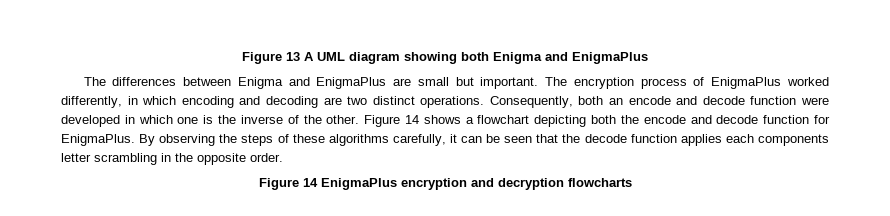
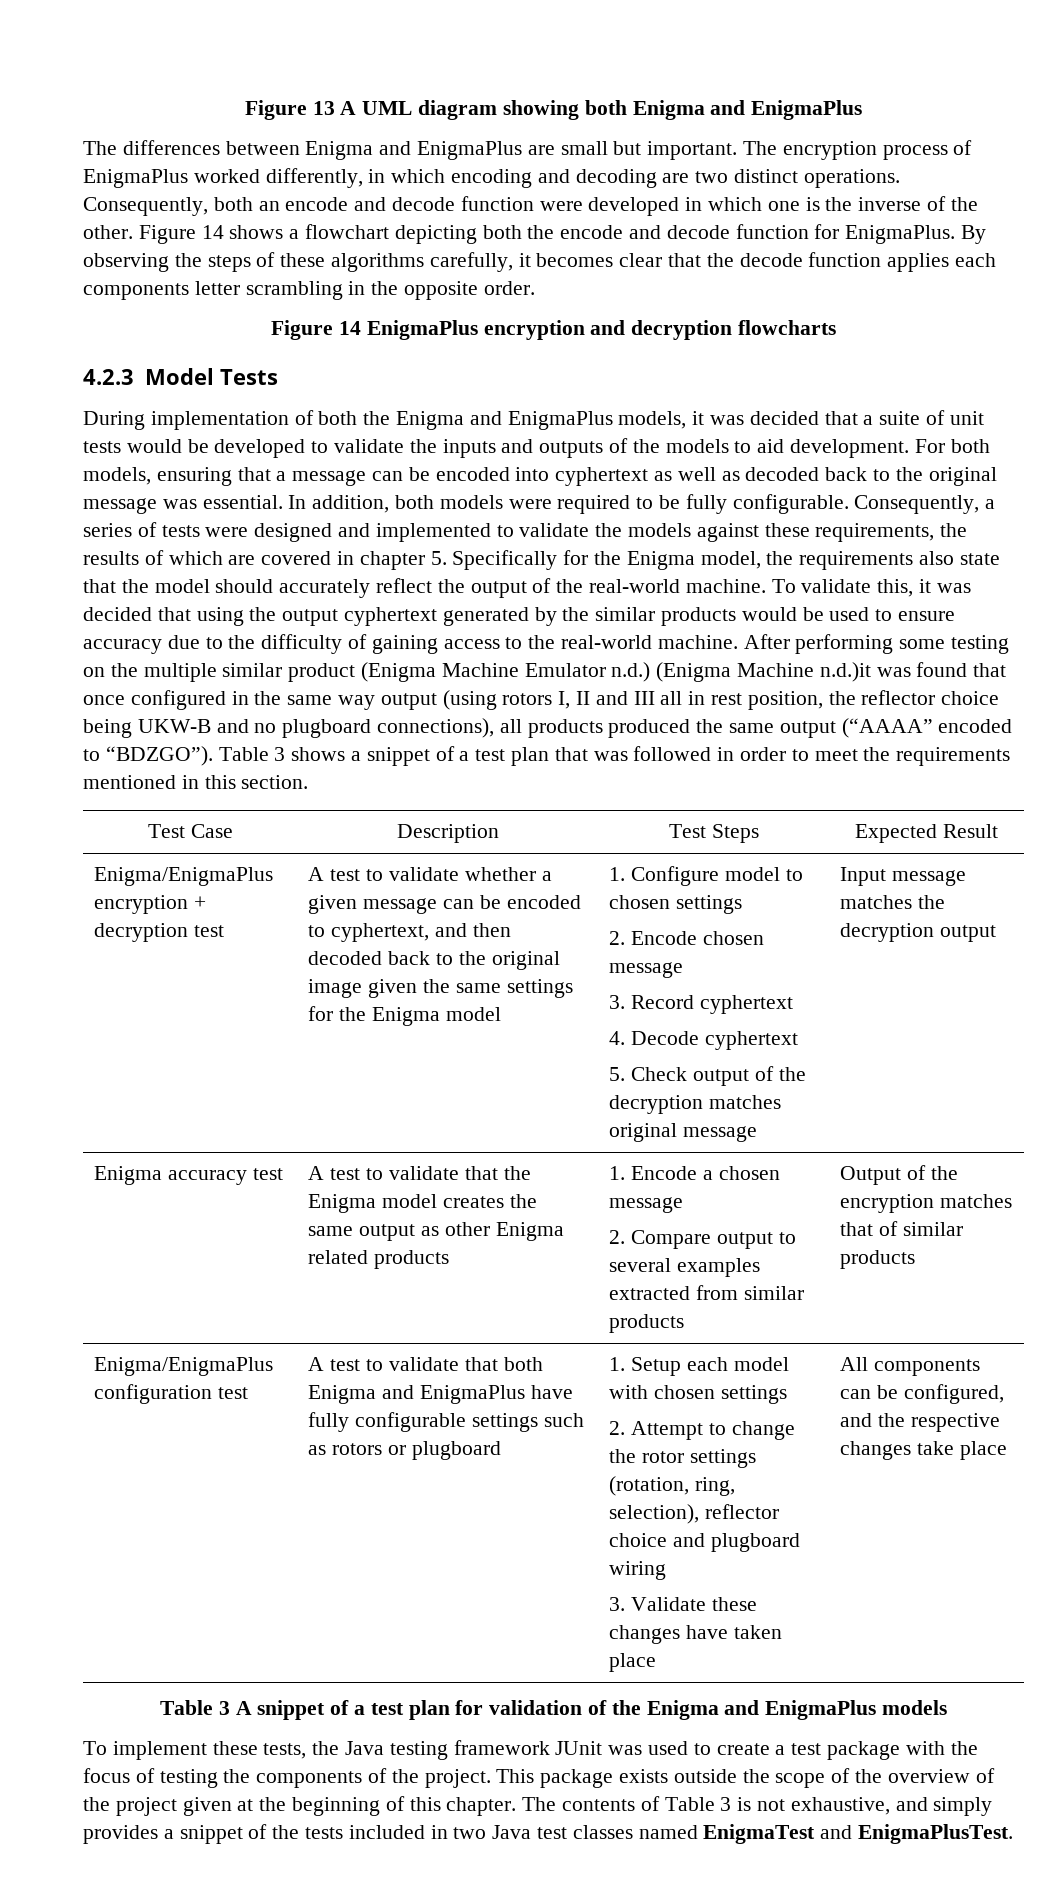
- By observing the steps of these algorithms carefully, it can be seen that the decode function applies each components letter scrambling in the opposite order.
+ By observing the steps of these algorithms carefully, it becomes clear that the decode function applies each components letter scrambling in the opposite order.
+ 4.2.3 Model Tests
+ During implementation of both the Enigma and EnigmaPlus models, it was decided that a suite of unit tests would be developed to validate the inputs and outputs of the models to aid development. For both models, ensuring that a message can be encoded into cyphertext as well as decoded back to the original message was essential. In addition, both models were required to be fully configurable. Consequently, a series of tests were designed and implemented to validate the models against these requirements, the results of which are covered in chapter 5. Specifically for the Enigma model, the requirements also state that the model should accurately reflect the output of the real-world machine. To validate this, it was decided that using the output cyphertext generated by the similar products would be used to ensure accuracy due to the difficulty of gaining access to the real-world machine. After performing some testing on the multiple similar product (Enigma Machine Emulator n.d.) (Enigma Machine n.d.)it was found that once configured in the same way output (using rotors I, II and III all in rest position, the reflector choice being UKW-B and no plugboard connections), all products produced the same output (“AAAA” encoded to “BDZGO”). Table 3 shows a snippet of a test plan that was followed in order to meet the requirements mentioned in this section.
+ Test Case | Description | Test Steps | Expected Result
+ Enigma/EnigmaPlus encryption + decryption test | A test to validate whether a given message can be encoded to cyphertext, and then decoded back to the original image given the same settings for the Enigma model | 1. Configure model to chosen settings
+ 2. Encode chosen message
+ 3. Record cyphertext
+ 4. Decode cyphertext
+ 5. Check output of the decryption matches original message | Input message matches the decryption output
+ Enigma accuracy test | A test to validate that the Enigma model creates the same output as other Enigma related products | 1. Encode a chosen message
+ 2. Compare output to several examples extracted from similar products | Output of the encryption matches that of similar products
+ Enigma/EnigmaPlus configuration test | A test to validate that both Enigma and EnigmaPlus have fully configurable settings such as rotors or plugboard | 1. Setup each model with chosen settings
+ 2. Attempt to change the rotor settings (rotation, ring, selection), reflector choice and plugboard wiring
+ 3. Validate these changes have taken place | All components can be configured, and the respective changes take place
+ Table 3 A snippet of a test plan for validation of the Enigma and EnigmaPlus models
+ To implement these tests, the Java testing framework JUnit was used to create a test package with the focus of testing the components of the project. This package exists outside the scope of the overview of the project given at the beginning of this chapter. The contents of Table 3 is not exhaustive, and simply provides a snippet of the tests included in two Java test classes named EnigmaTest and EnigmaPlusTest.

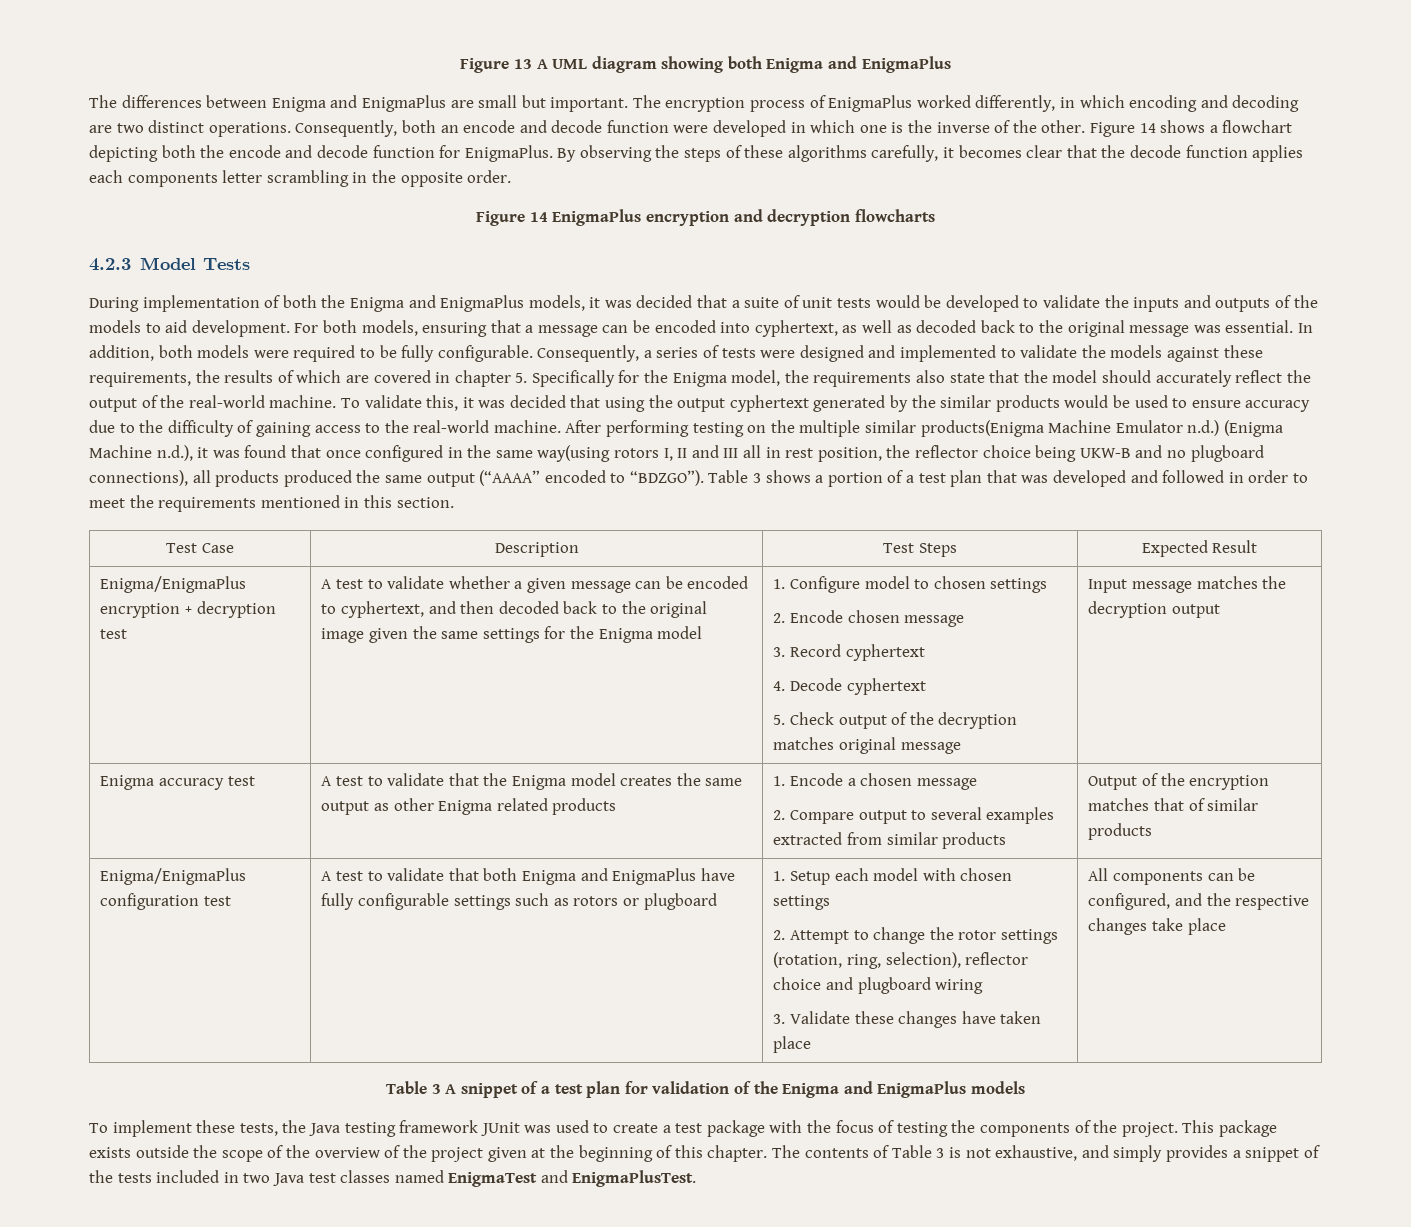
- For both models, ensuring that a message can be encoded into cyphertext as well as decoded back to the original message was essential.
+ For both models, ensuring that a message can be encoded into cyphertext, as well as decoded back to the original message was essential.
- After performing some testing on the multiple similar product (Enigma Machine Emulator n.d.) (Enigma Machine n.d.)it was found that once configured in the same way output (using rotors I, II and III all in rest position, the reflector choice being UKW-B and no plugboard connections), all products produced the same output (“AAAA” encoded to “BDZGO”).
+ After performing testing on the multiple similar products(Enigma Machine Emulator n.d.) (Enigma Machine n.d.), it was found that once configured in the same way(using rotors I, II and III all in rest position, the reflector choice being UKW-B and no plugboard connections), all products produced the same output (“AAAA” encoded to “BDZGO”).
- Table 3 shows a snippet of a test plan that was followed in order to meet the requirements mentioned in this section.
+ Table 3 shows a portion of a test plan that was developed and followed in order to meet the requirements mentioned in this section.

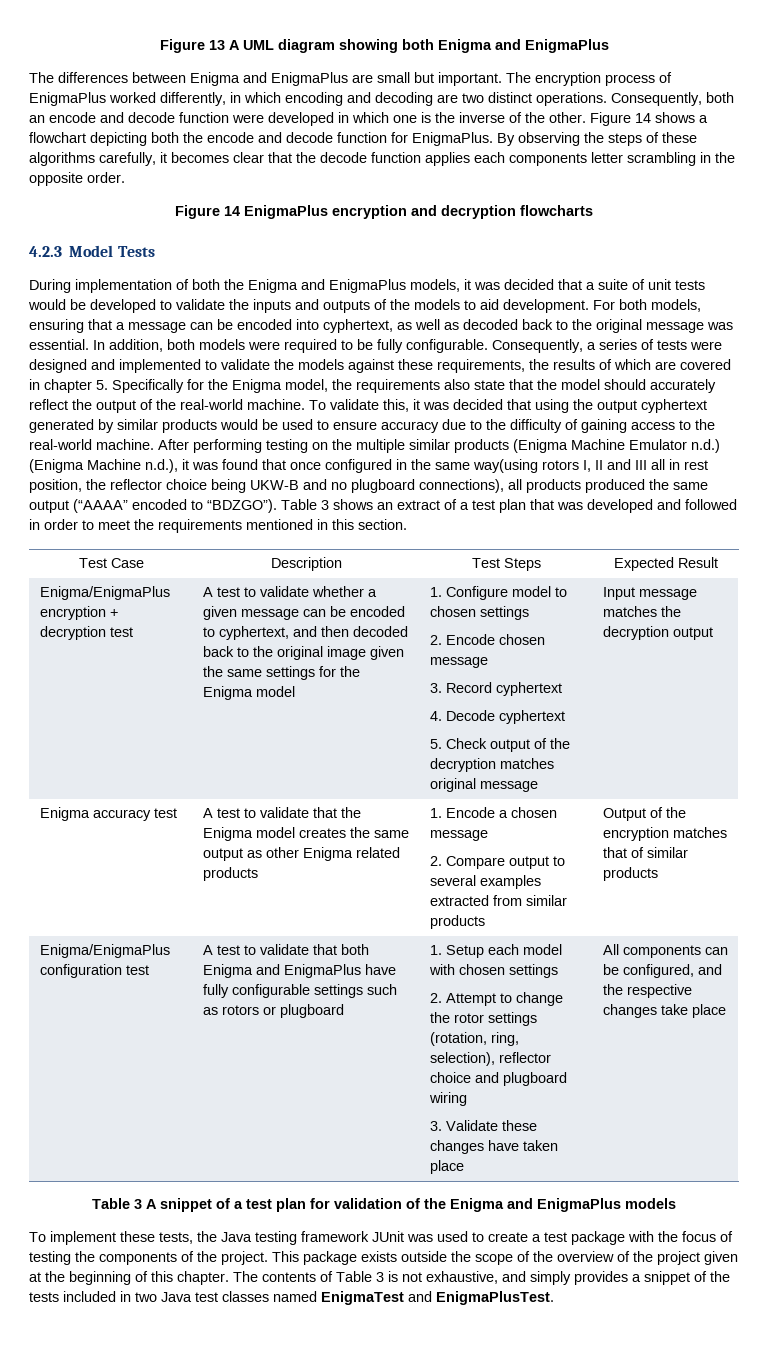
- To validate this, it was decided that using the output cyphertext generated by the similar products would be used to ensure accuracy due to the difficulty of gaining access to the real-world machine.
+ To validate this, it was decided that using the output cyphertext generated by similar products would be used to ensure accuracy due to the difficulty of gaining access to the real-world machine.
- After performing testing on the multiple similar products(Enigma Machine Emulator n.d.) (Enigma Machine n.d.), it was found that once configured in the same way(using rotors I, II and III all in rest position, the reflector choice being UKW-B and no plugboard connections), all products produced the same output (“AAAA” encoded to “BDZGO”).
+ After performing testing on the multiple similar products (Enigma Machine Emulator n.d.) (Enigma Machine n.d.), it was found that once configured in the same way(using rotors I, II and III all in rest position, the reflector choice being UKW-B and no plugboard connections), all products produced the same output (“AAAA” encoded to “BDZGO”).
- Table 3 shows a portion of a test plan that was developed and followed in order to meet the requirements mentioned in this section.
+ Table 3 shows an extract of a test plan that was developed and followed in order to meet the requirements mentioned in this section.

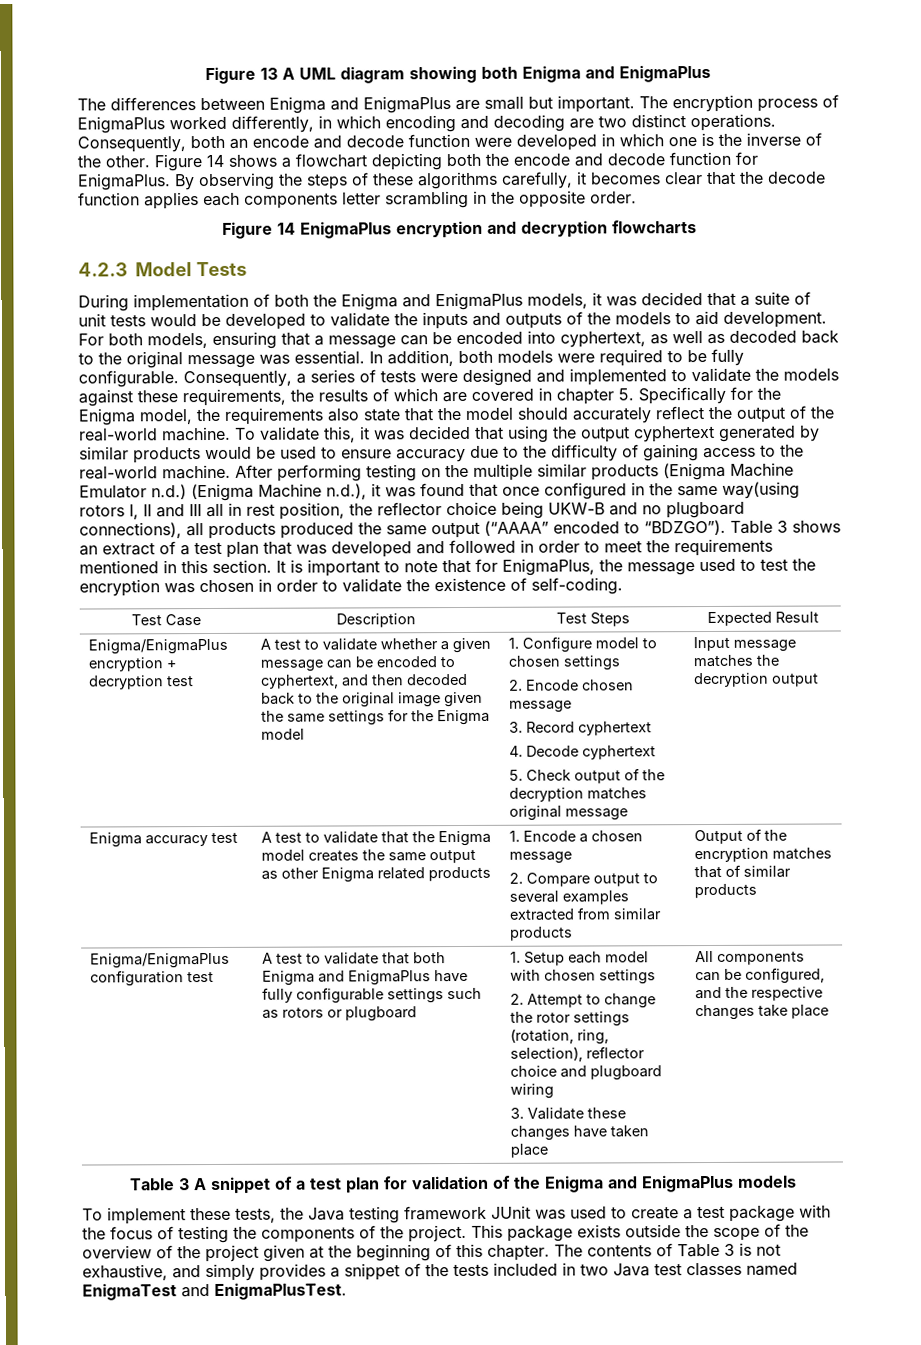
+ It is important to note that for EnigmaPlus, the message used to test the encryption was chosen in order to validate the existence of self-coding.

